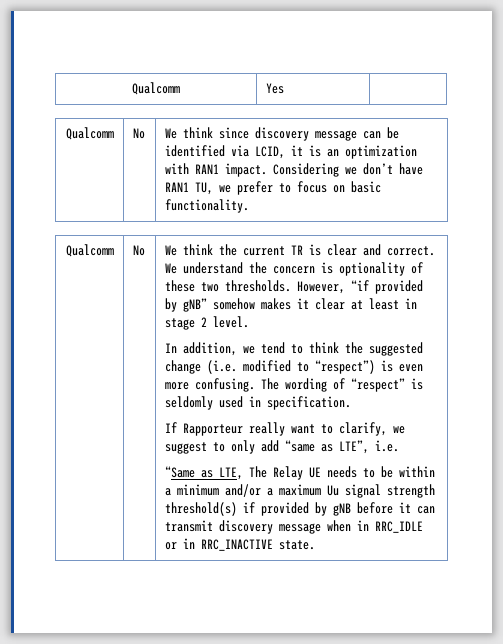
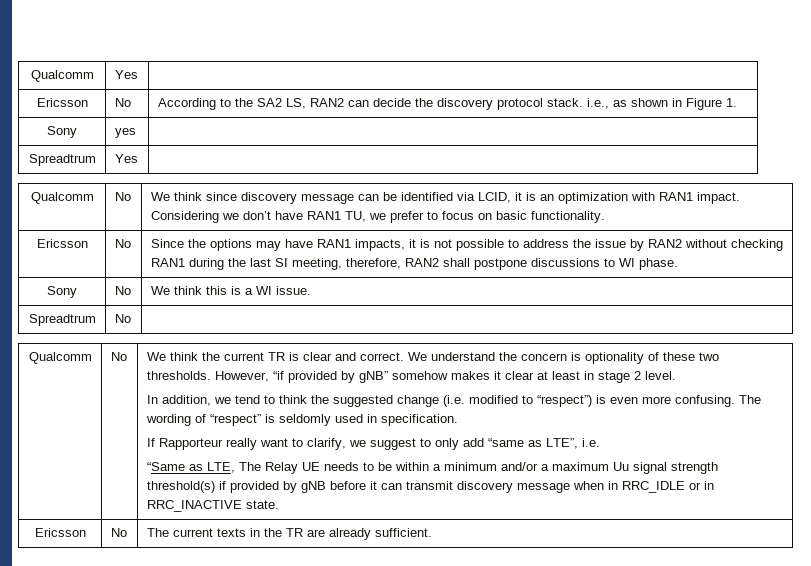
+ Ericsson | No | According to the SA2 LS, RAN2 can decide the discovery protocol stack. i.e., as shown in Figure 1.
+ Sony | yes |
+ Spreadtrum | Yes |
+ Ericsson | No | Since the options may have RAN1 impacts, it is not possible to address the issue by RAN2 without checking RAN1 during the last SI meeting, therefore, RAN2 shall postpone discussions to WI phase.
+ Sony | No | We think this is a WI issue.
+ Spreadtrum | No |
+ Ericsson | No | The current texts in the TR are already sufficient.

